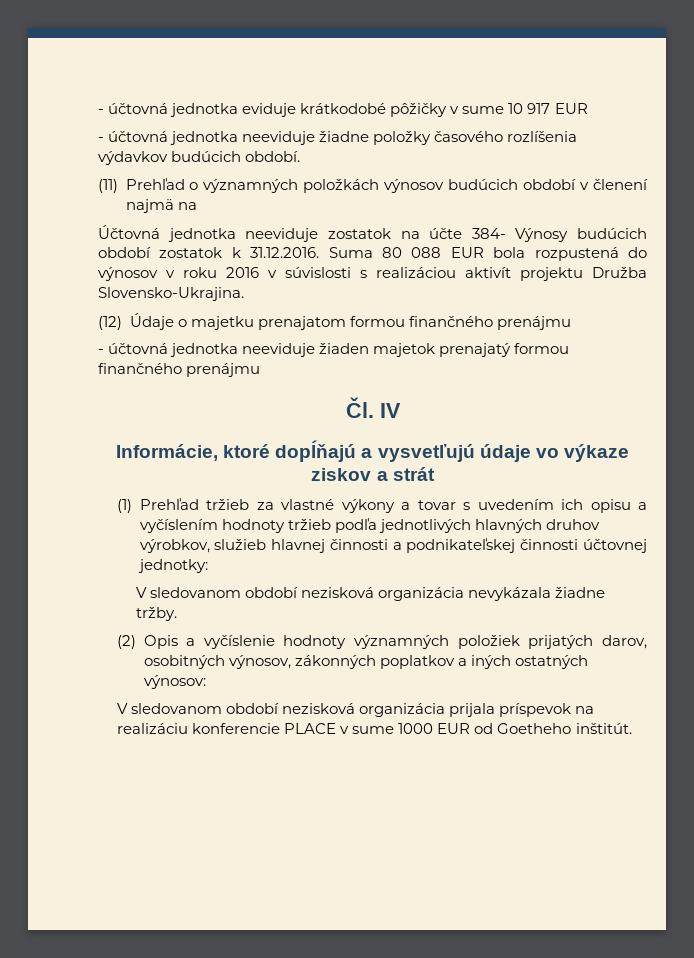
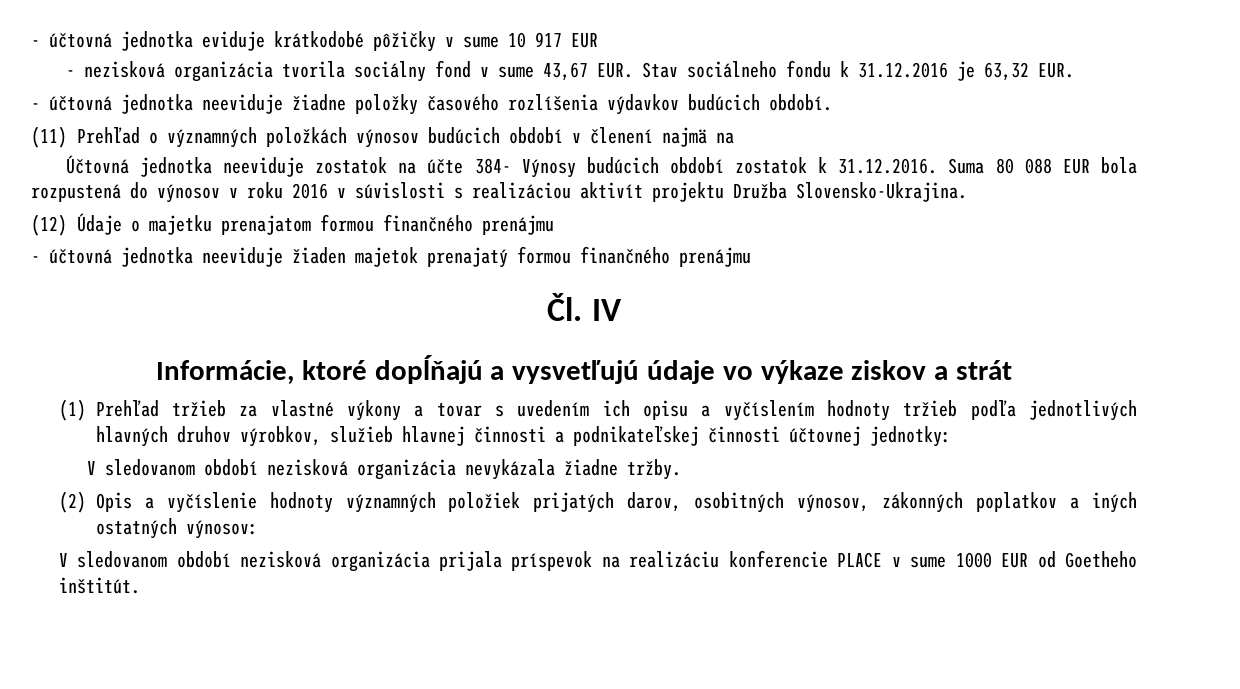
+ - nezisková organizácia tvorila sociálny fond v sume 43,67 EUR. Stav sociálneho fondu k 31.12.2016 je 63,32 EUR.

